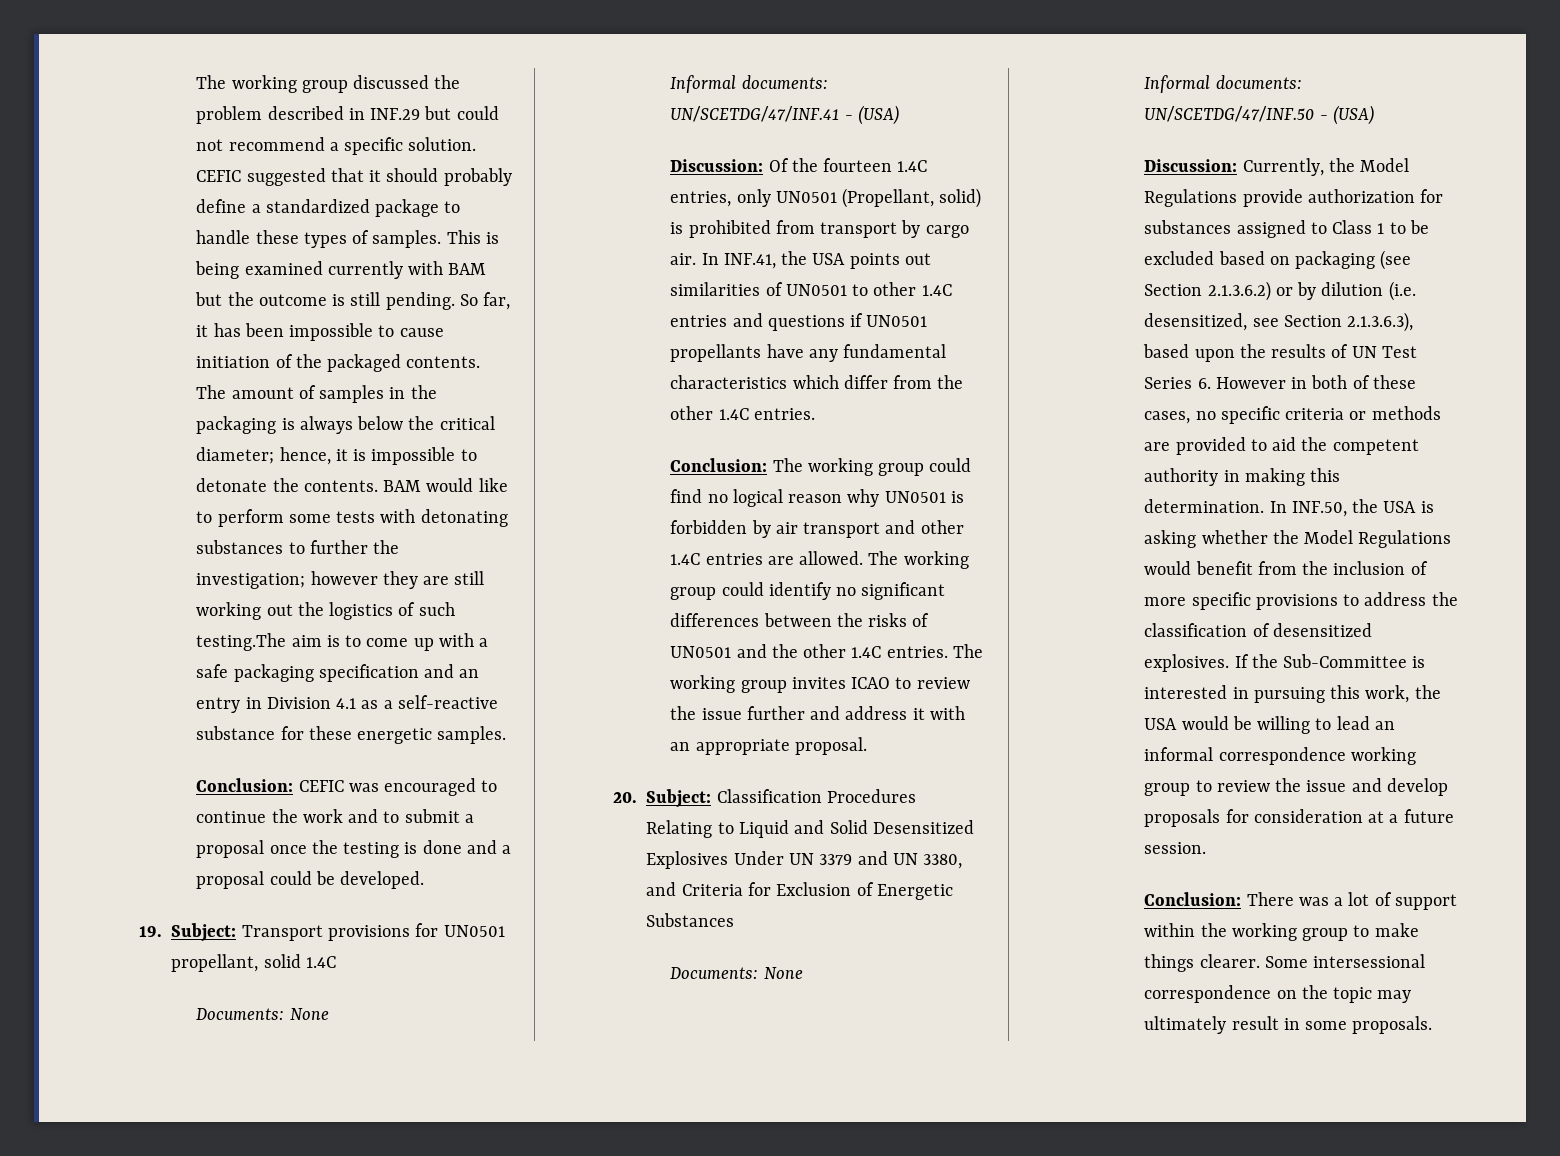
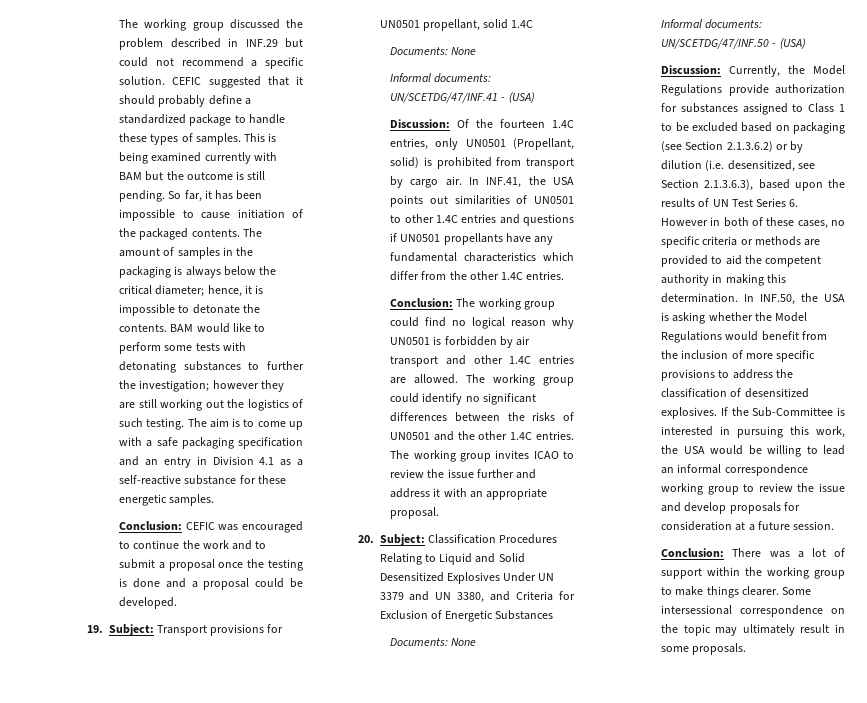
- BAM would like to perform some tests with detonating substances to further the investigation; however they are still working out the logistics of such testing.The aim is to come up with a safe packaging specification and an entry in Division 4.1 as a self-reactive substance for these energetic samples.
+ BAM would like to perform some tests with detonating substances to further the investigation; however they are still working out the logistics of such testing. The aim is to come up with a safe packaging specification and an entry in Division 4.1 as a self-reactive substance for these energetic samples.

